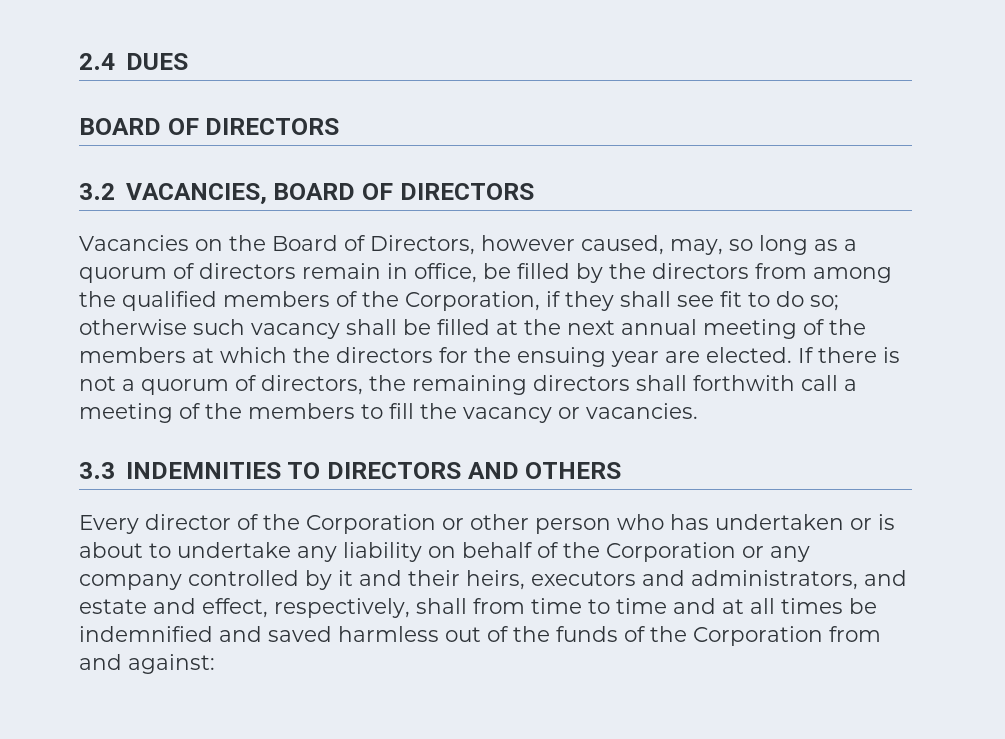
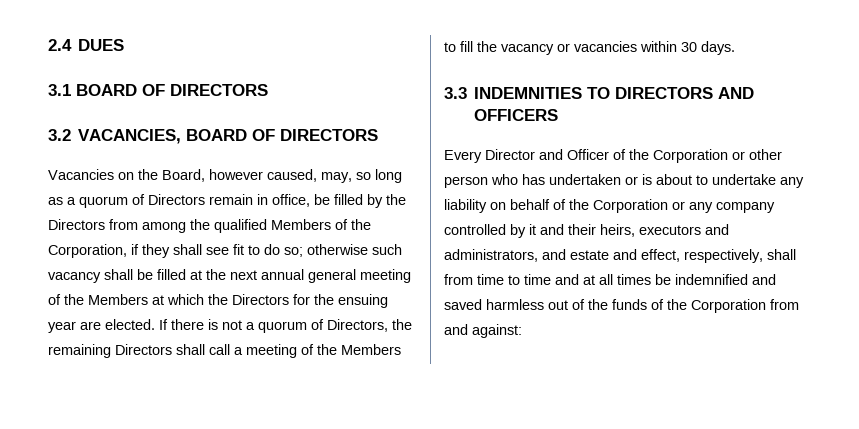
  2.4 DUES
- BOARD OF DIRECTORS
+ 3.1 BOARD OF DIRECTORS
- Vacancies on the Board of Directors, however caused, may, so long as a quorum of directors remain in office, be filled by the directors from among the qualified members of the Corporation, if they shall see fit to do so; otherwise such vacancy shall be filled at the next annual meeting of the members at which the directors for the ensuing year are elected.
+ Vacancies on the Board, however caused, may, so long as a quorum of Directors remain in office, be filled by the Directors from among the qualified Members of the Corporation, if they shall see fit to do so; otherwise such vacancy shall be filled at the next annual general meeting of the Members at which the Directors for the ensuing year are elected.
- If there is not a quorum of directors, the remaining directors shall forthwith call a meeting of the members to fill the vacancy or vacancies.
+ If there is not a quorum of Directors, the remaining Directors shall call a meeting of the Members to fill the vacancy or vacancies within 30 days.
- 3.3 INDEMNITIES TO DIRECTORS AND OTHERS
+ 3.3 INDEMNITIES TO DIRECTORS AND OFFICERS
- Every director of the Corporation or other person who has undertaken or is about to undertake any liability on behalf of the Corporation or any company controlled by it and their heirs, executors and administrators, and estate and effect, respectively, shall from time to time and at all times be indemnified and saved harmless out of the funds of the Corporation from and against:
+ Every Director and Officer of the Corporation or other person who has undertaken or is about to undertake any liability on behalf of the Corporation or any company controlled by it and their heirs, executors and administrators, and estate and effect, respectively, shall from time to time and at all times be indemnified and saved harmless out of the funds of the Corporation from and against:

